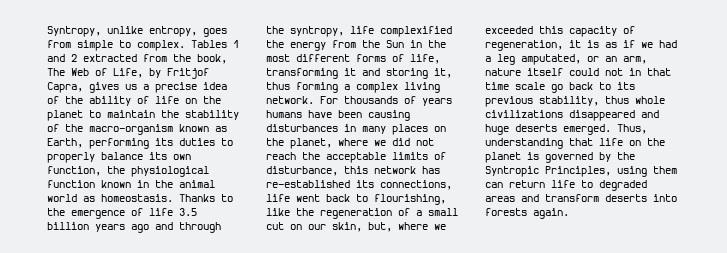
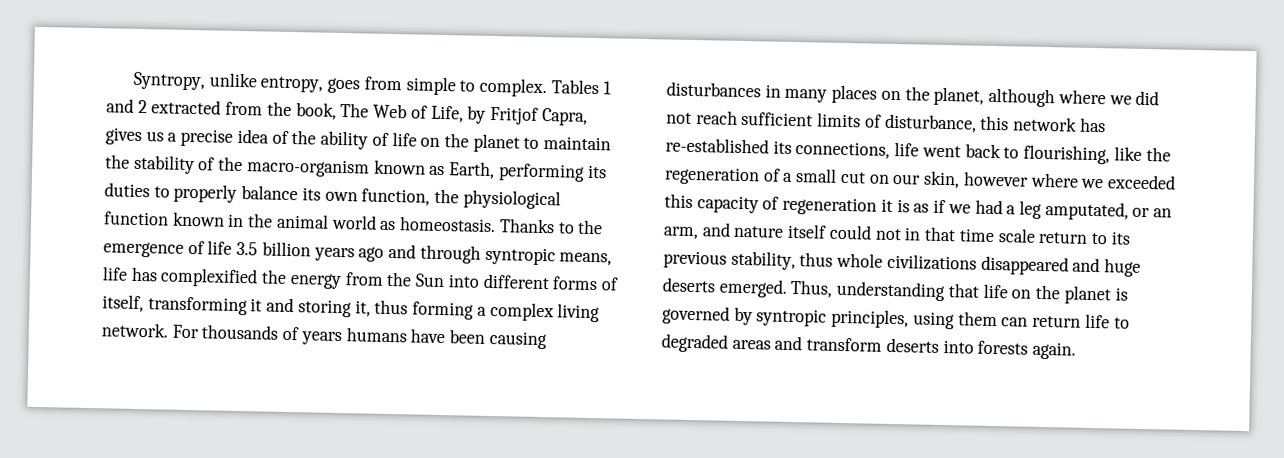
- Thanks to the emergence of life 3.5 billion years ago and through the syntropy, life complexified the energy from the Sun in the most different forms of life, transforming it and storing it, thus forming a complex living network.
+ Thanks to the emergence of life 3.5 billion years ago and through syntropic means, life has complexified the energy from the Sun into different forms of itself, transforming it and storing it, thus forming a complex living network.
- For thousands of years humans have been causing disturbances in many places on the planet, where we did not reach the acceptable limits of disturbance, this network has re-established its connections, life went back to flourishing, like the regeneration of a small cut on our skin, but, where we exceeded this capacity of regeneration, it is as if we had a leg amputated, or an arm, nature itself could not in that time scale go back to its previous stability, thus whole civilizations disappeared and huge deserts emerged.
+ For thousands of years humans have been causing disturbances in many places on the planet, although where we did not reach sufficient limits of disturbance, this network has re-established its connections, life went back to flourishing, like the regeneration of a small cut on our skin, however where we exceeded this capacity of regeneration it is as if we had a leg amputated, or an arm, and nature itself could not in that time scale return to its previous stability, thus whole civilizations disappeared and huge deserts emerged.
- Thus, understanding that life on the planet is governed by the Syntropic Principles, using them can return life to degraded areas and transform deserts into forests again.
+ Thus, understanding that life on the planet is governed by syntropic principles, using them can return life to degraded areas and transform deserts into forests again.

